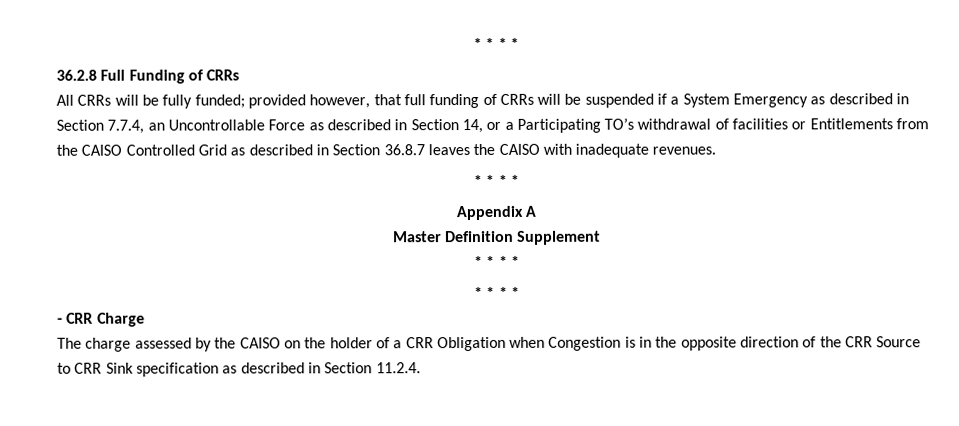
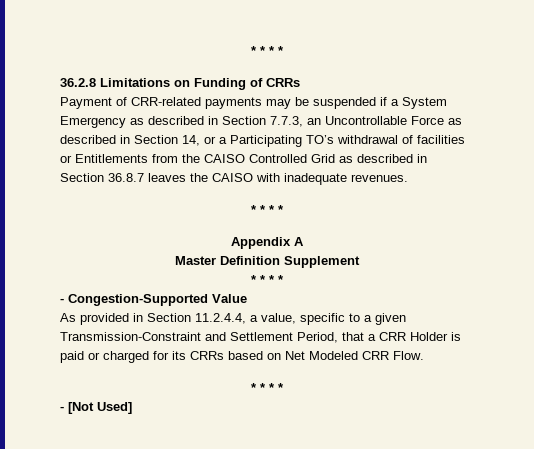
- 36.2.8 Full Funding of CRRs
+ 36.2.8 Limitations on Funding of CRRs
- All CRRs will be fully funded; provided however, that full funding of CRRs will be suspended if a System Emergency as described in Section 7.7.4, an Uncontrollable Force as described in Section 14, or a Participating TO’s withdrawal of facilities or Entitlements from the CAISO Controlled Grid as described in Section 36.8.7 leaves the CAISO with inadequate revenues.
+ Payment of CRR-related payments may be suspended if a System Emergency as described in Section 7.7.3, an Uncontrollable Force as described in Section 14, or a Participating TO’s withdrawal of facilities or Entitlements from the CAISO Controlled Grid as described in Section 36.8.7 leaves the CAISO with inadequate revenues.
  Master Definition Supplement
  * * * *
+ - Congestion-Supported Value
+ As provided in Section 11.2.4.4, a value, specific to a given Transmission-Constraint and Settlement Period, that a CRR Holder is paid or charged for its CRRs based on Net Modeled CRR Flow.
  * * * *
- - CRR Charge
- The charge assessed by the CAISO on the holder of a CRR Obligation when Congestion is in the opposite direction of the CRR Source to CRR Sink specification as described in Section 11.2.4.
+ - [Not Used]

